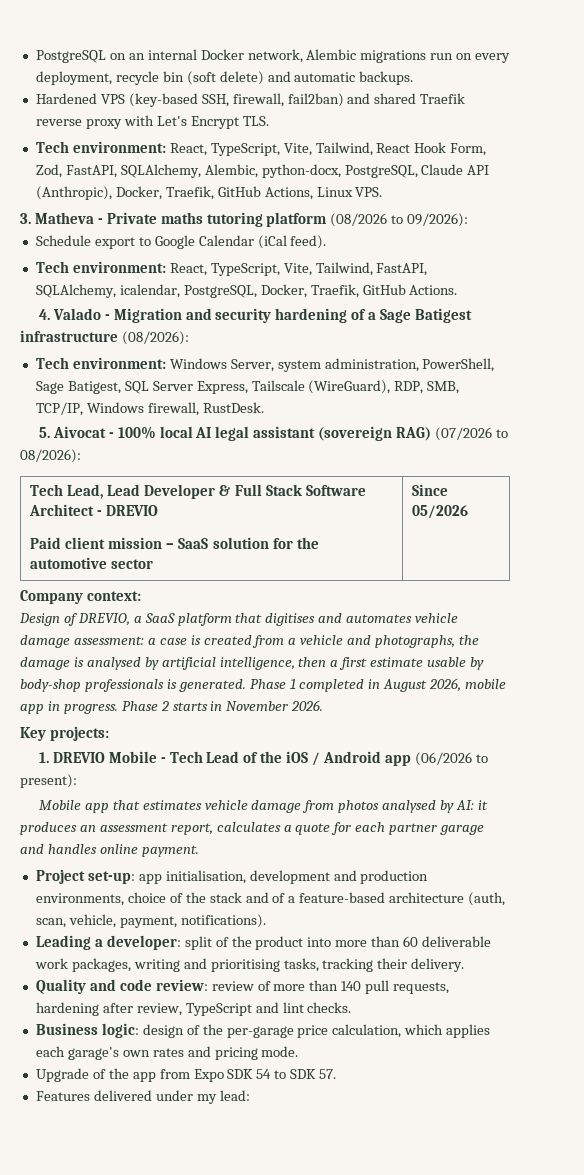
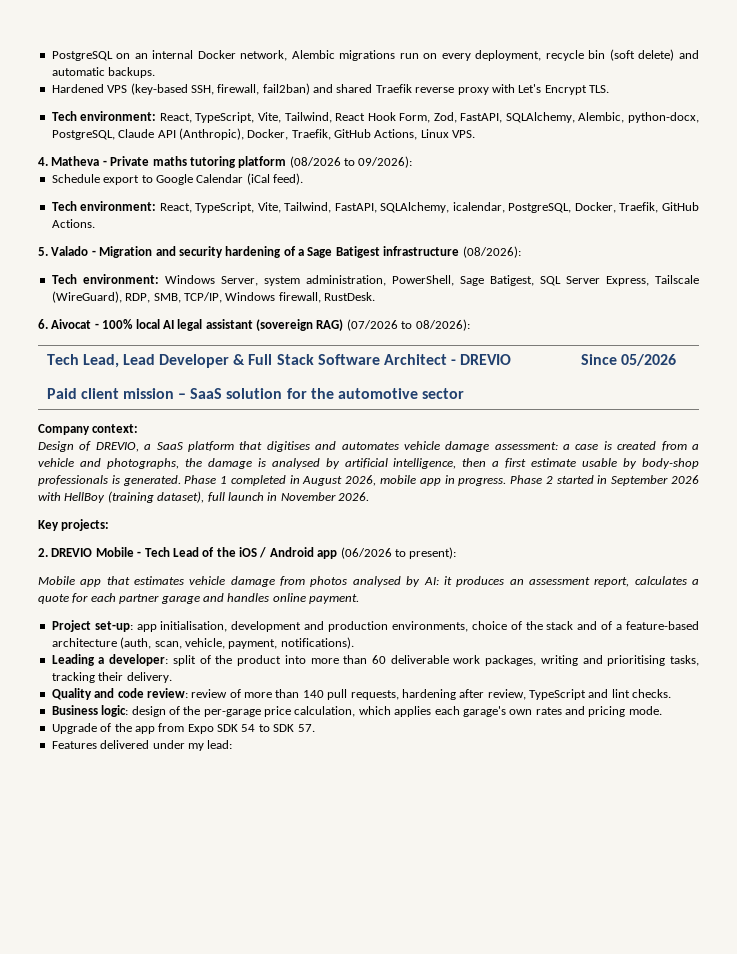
- 3. Matheva - Private maths tutoring platform (08/2026 to 09/2026):
+ 4. Matheva - Private maths tutoring platform (08/2026 to 09/2026):
- 4. Valado - Migration and security hardening of a Sage Batigest infrastructure (08/2026):
+ 5. Valado - Migration and security hardening of a Sage Batigest infrastructure (08/2026):
- 5. Aivocat - 100% local AI legal assistant (sovereign RAG) (07/2026 to 08/2026):
+ 6. Aivocat - 100% local AI legal assistant (sovereign RAG) (07/2026 to 08/2026):
- Phase 2 starts in November 2026.
+ Phase 2 started in September 2026 with HellBoy (training dataset), full launch in November 2026.
- 1. DREVIO Mobile - Tech Lead of the iOS / Android app (06/2026 to present):
+ 2. DREVIO Mobile - Tech Lead of the iOS / Android app (06/2026 to present):

